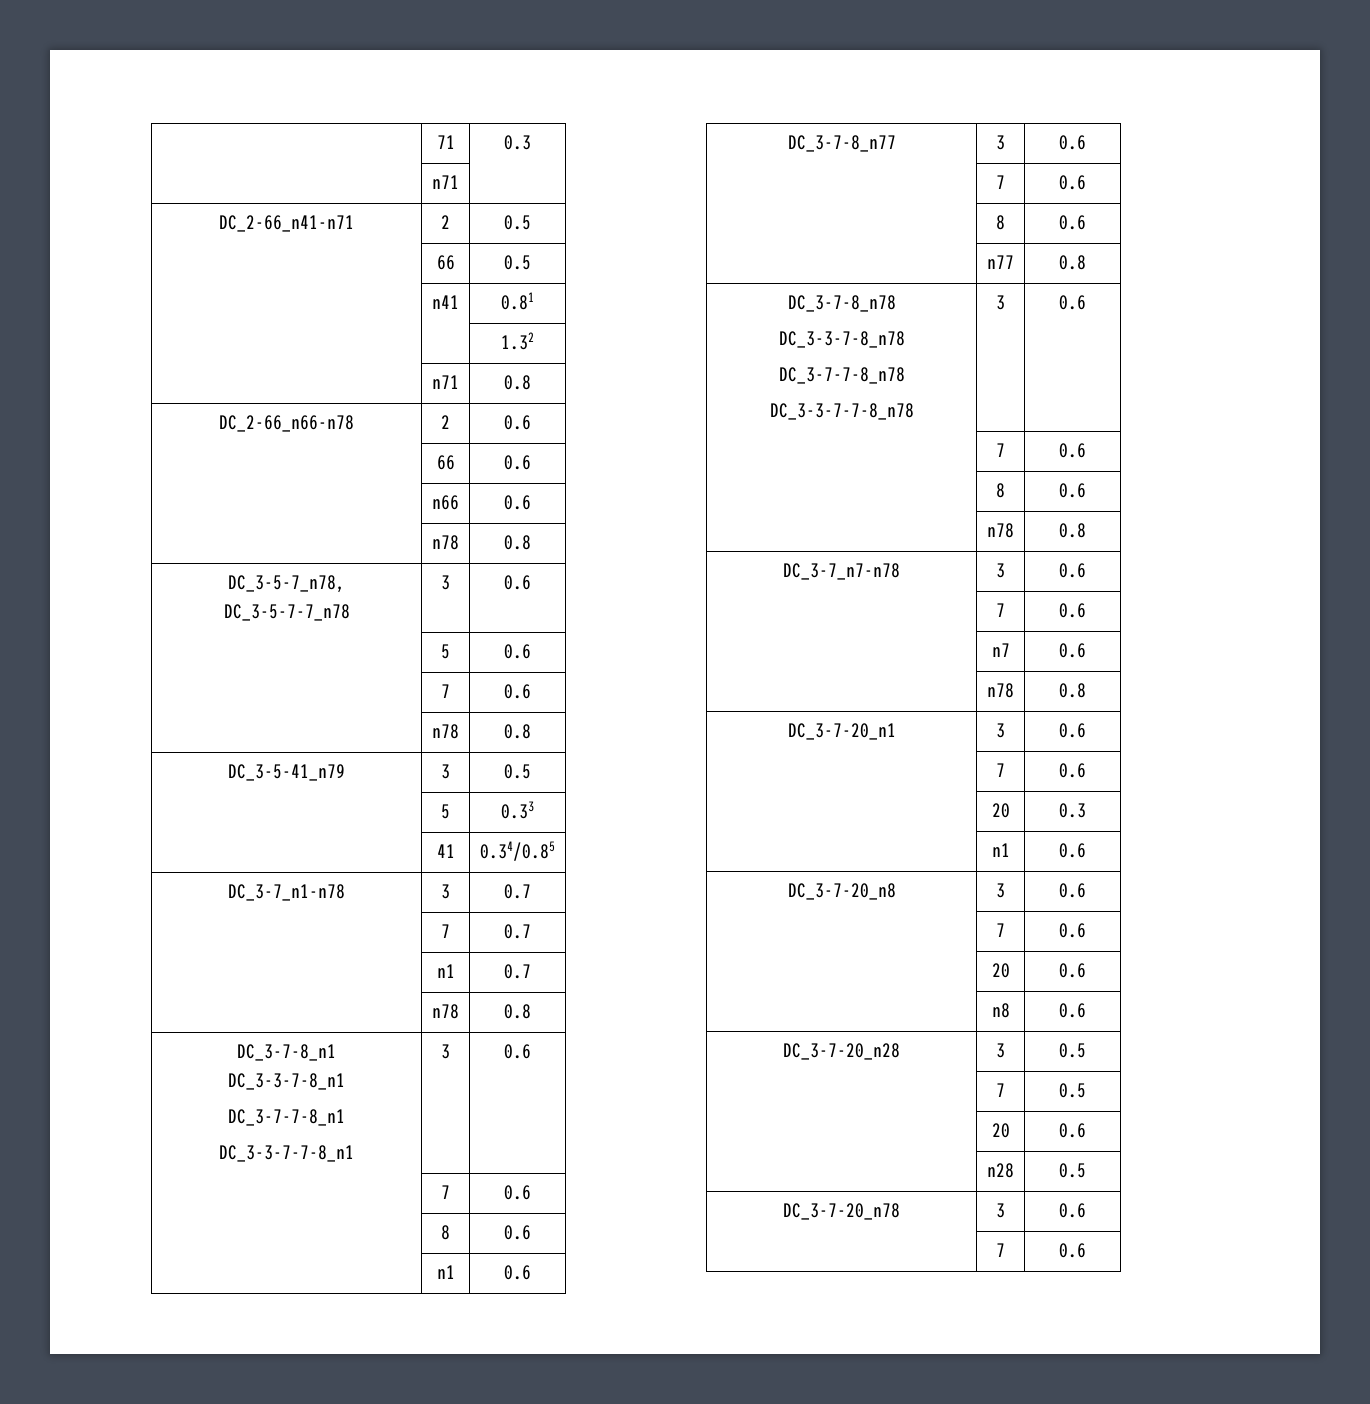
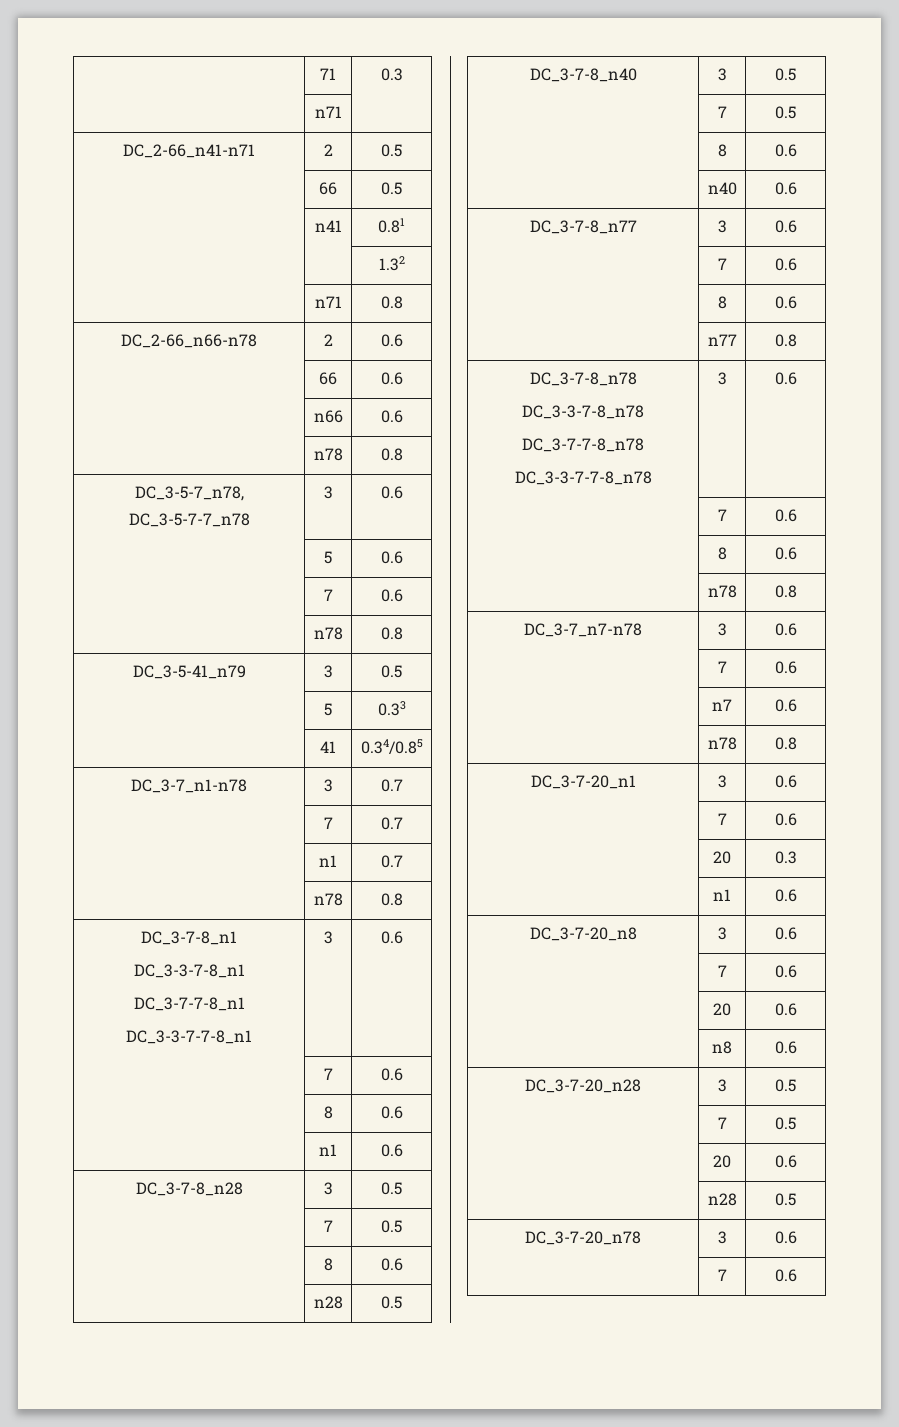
+ DC_3-7-8_n28 | 3 | 0.5
+ | 7 | 0.5
+ | 8 | 0.6
+ | n28 | 0.5
+ DC_3-7-8_n40 | 3 | 0.5
+ | 7 | 0.5
+ | 8 | 0.6
+ | n40 | 0.6

